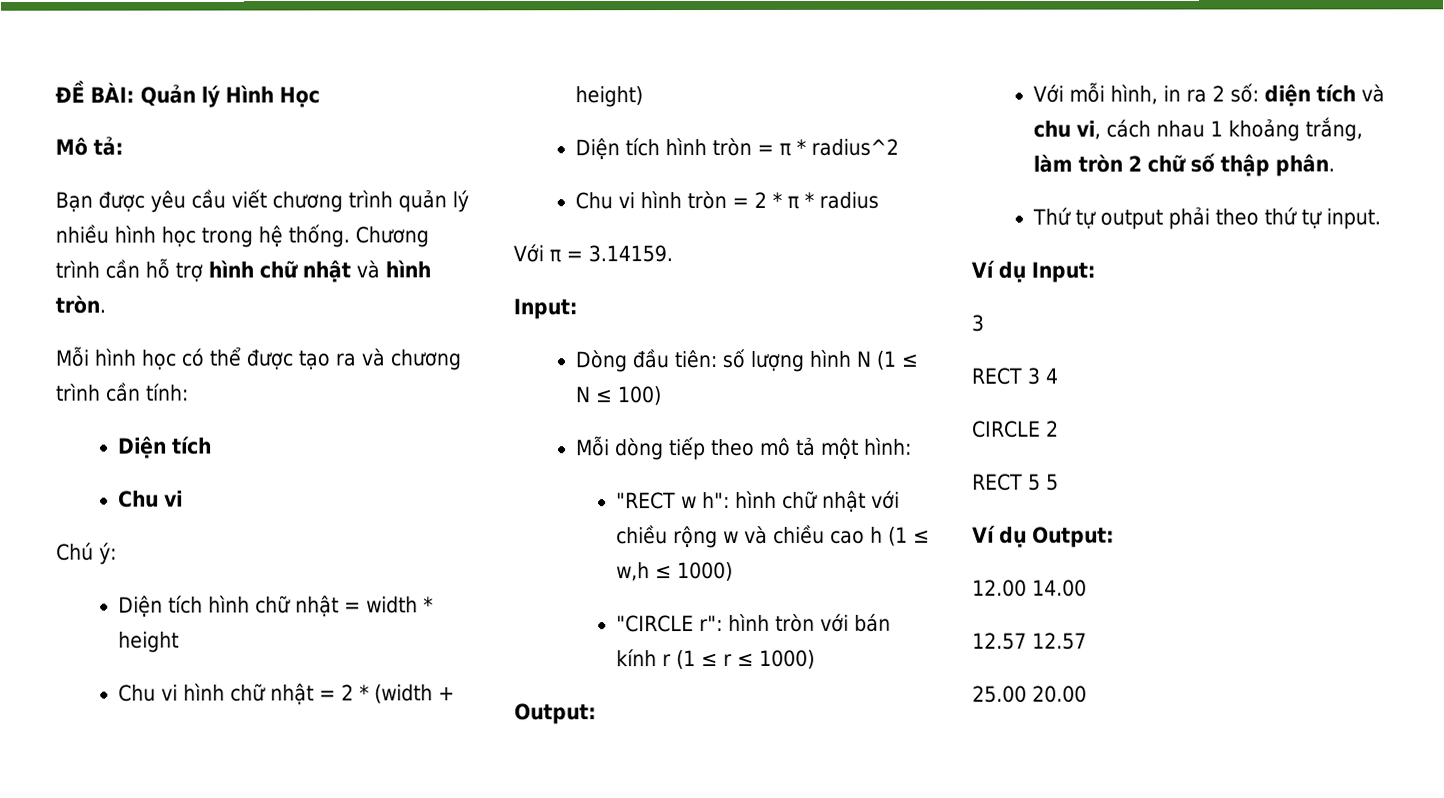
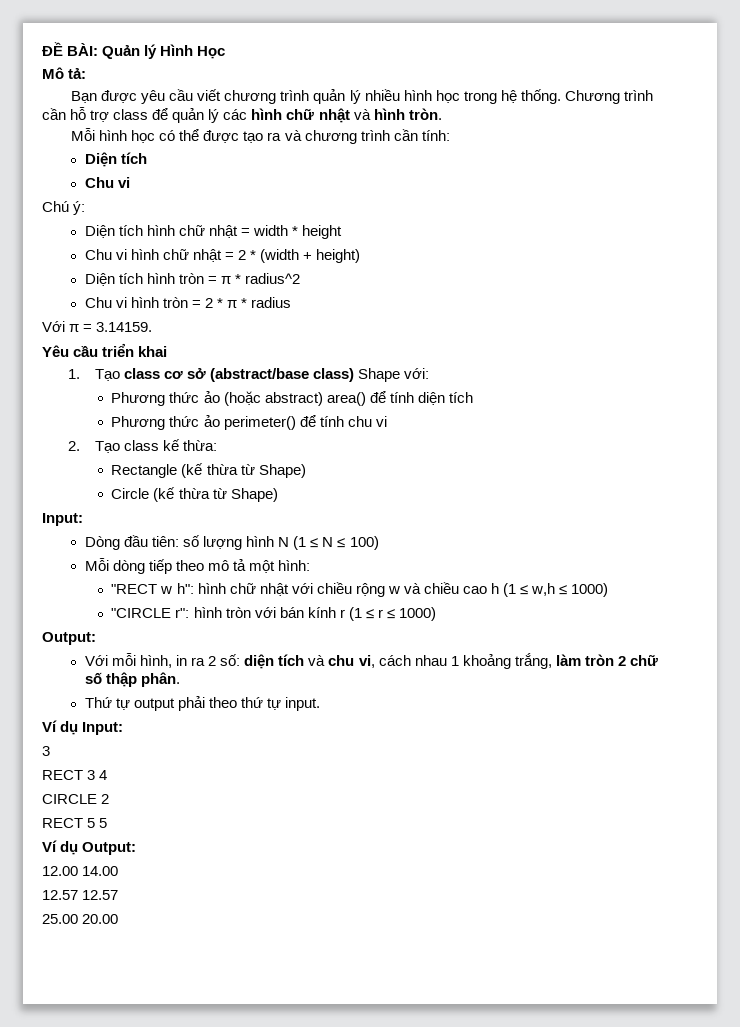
- Chương trình cần hỗ trợ hình chữ nhật và hình tròn.
+ Chương trình cần hỗ trợ class để quản lý các hình chữ nhật và hình tròn.
+ Yêu cầu triển khai
+ 1. Tạo class cơ sở (abstract/base class) Shape với:
+ Phương thức ảo (hoặc abstract) area() để tính diện tích
+ Phương thức ảo perimeter() để tính chu vi
+ 2. Tạo class kế thừa:
+ Rectangle (kế thừa từ Shape)
+ Circle (kế thừa từ Shape)

